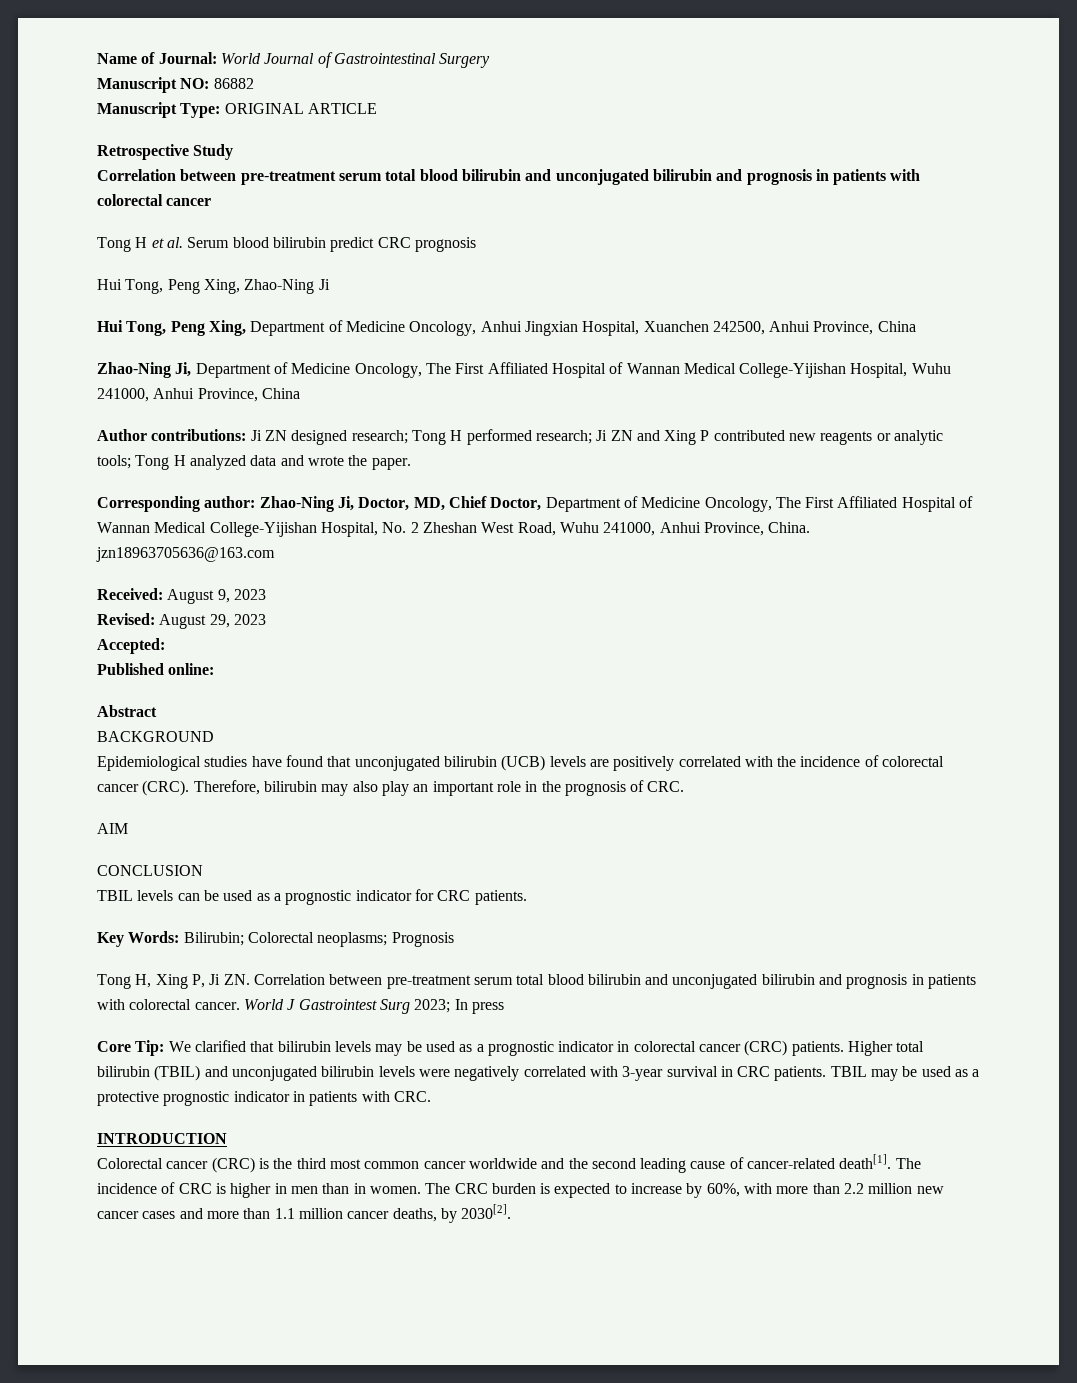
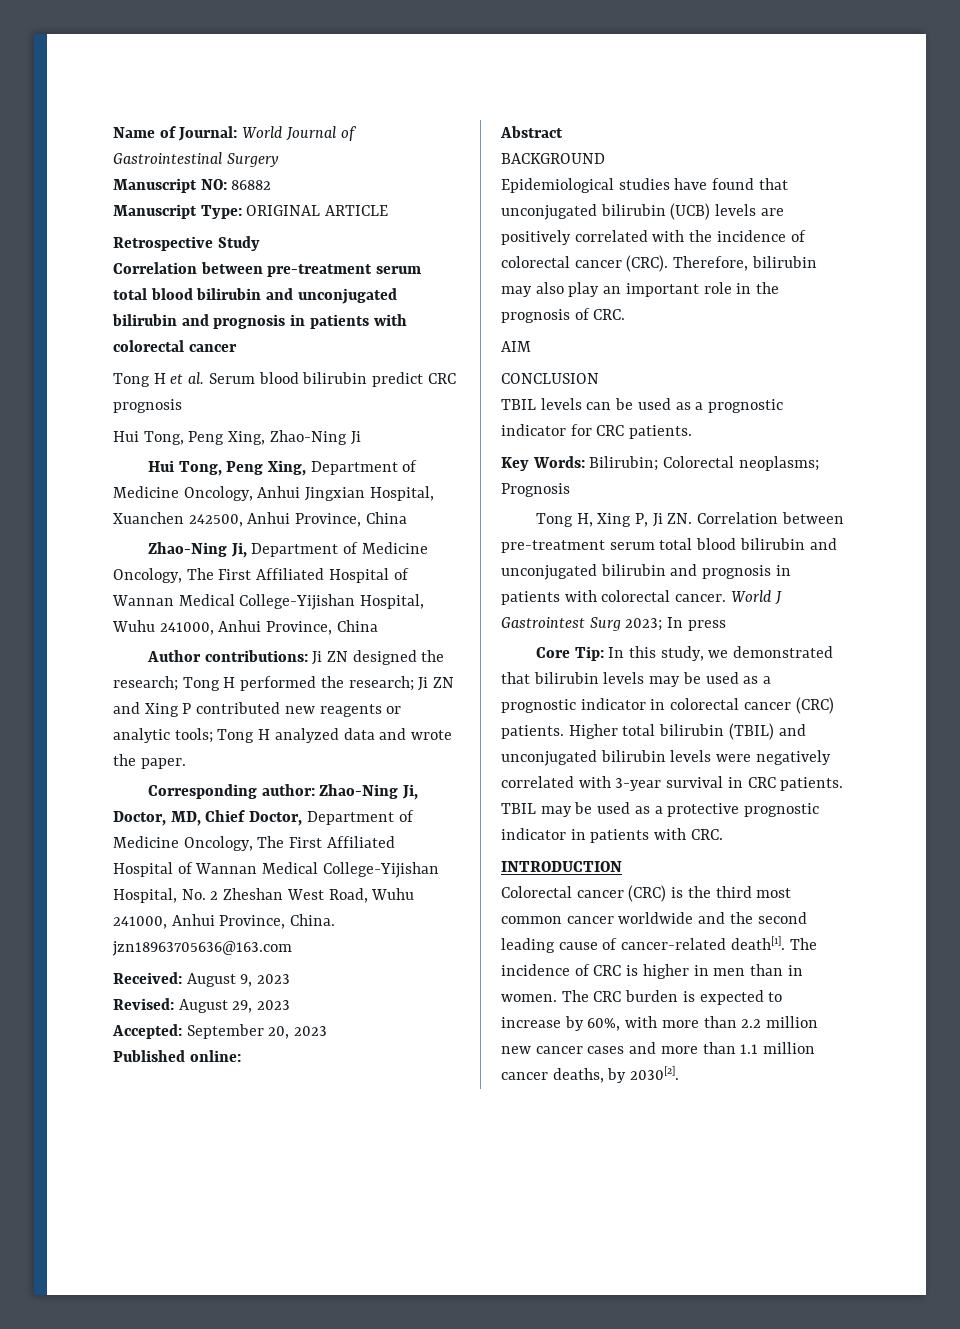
- Author contributions: Ji ZN designed research; Tong H performed research; Ji ZN and Xing P contributed new reagents or analytic tools; Tong H analyzed data and wrote the paper.
+ Author contributions: Ji ZN designed the research; Tong H performed the research; Ji ZN and Xing P contributed new reagents or analytic tools; Tong H analyzed data and wrote the paper.
- Accepted:
+ Accepted: September 20, 2023
- Core Tip: We clarified that bilirubin levels may be used as a prognostic indicator in colorectal cancer (CRC) patients.
+ Core Tip: In this study, we demonstrated that bilirubin levels may be used as a prognostic indicator in colorectal cancer (CRC) patients.

